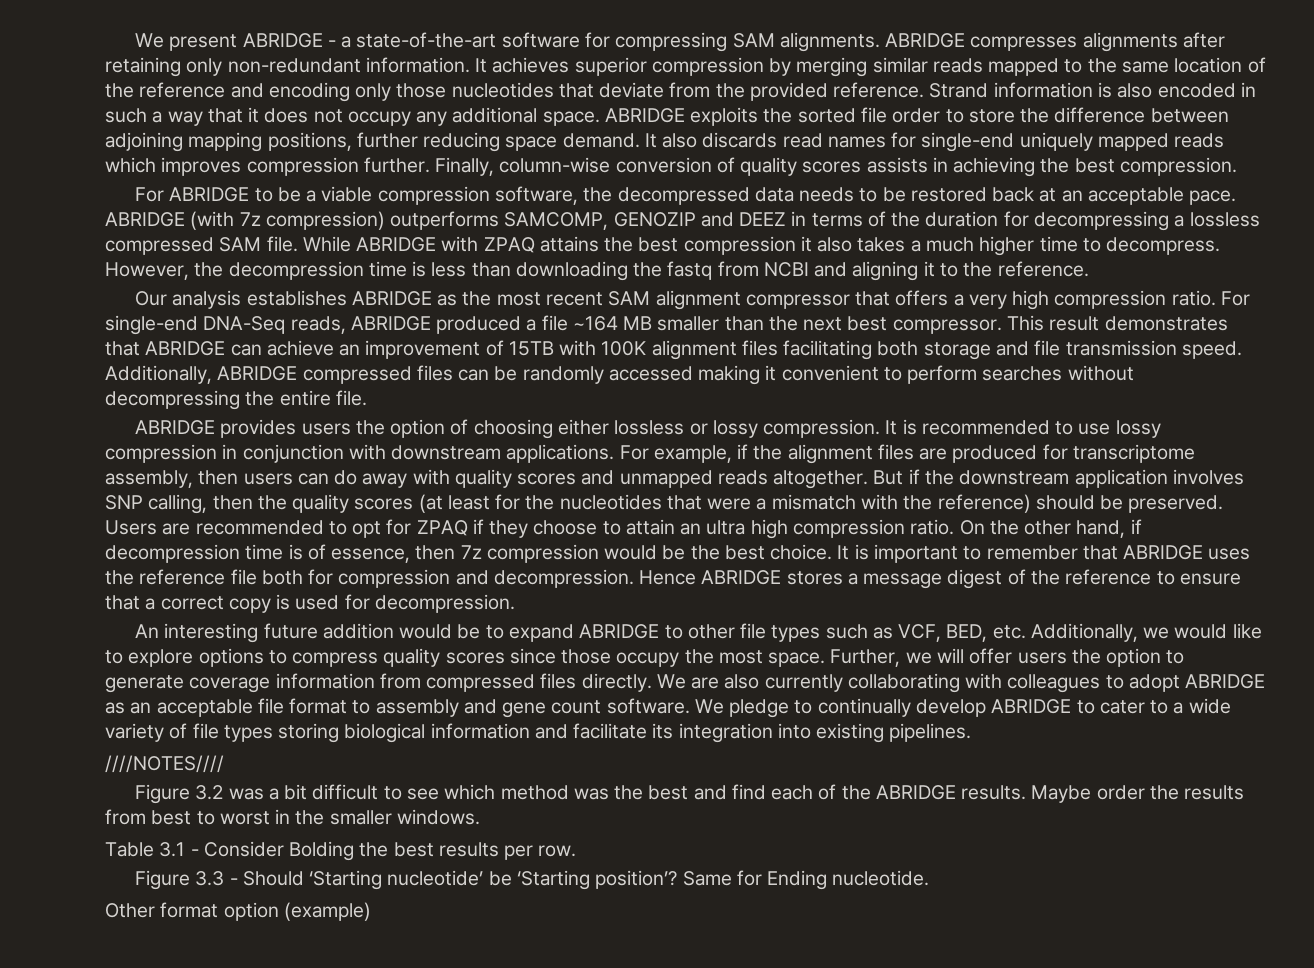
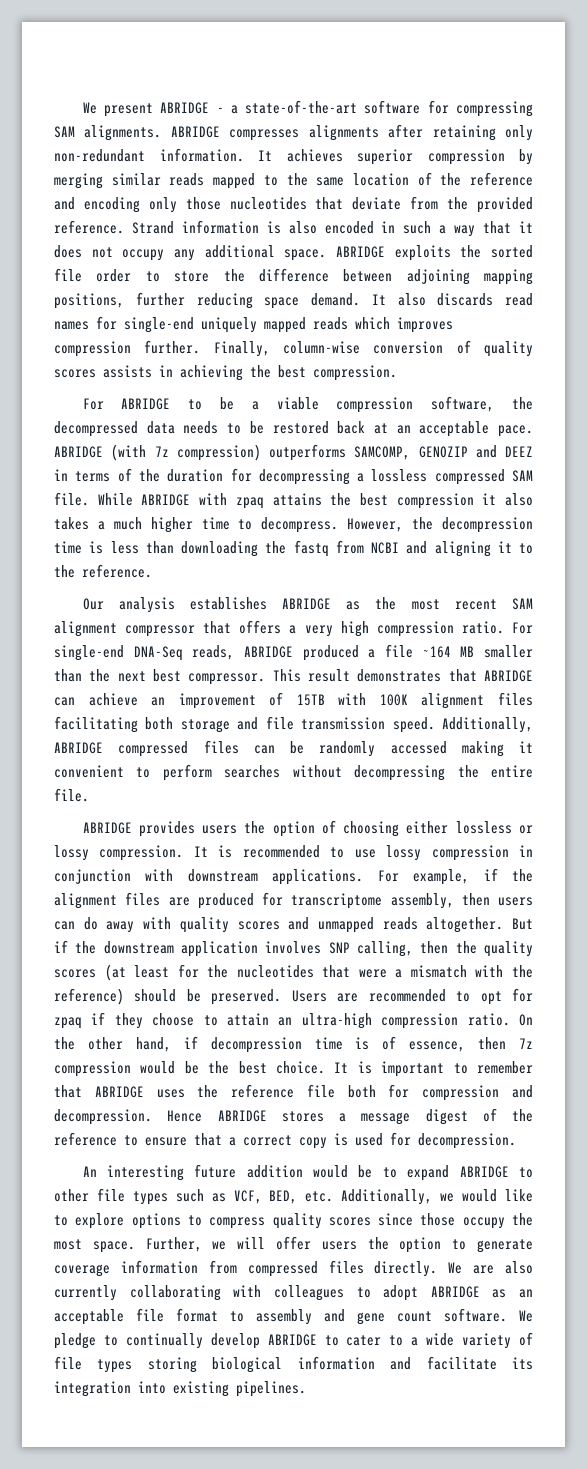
- While ABRIDGE with ZPAQ attains the best compression it also takes a much higher time to decompress.
+ While ABRIDGE with zpaq attains the best compression it also takes a much higher time to decompress.
- Users are recommended to opt for ZPAQ if they choose to attain an ultra high compression ratio.
+ Users are recommended to opt for zpaq if they choose to attain an ultra-high compression ratio.
- ////NOTES////
- Figure 3.2 was a bit difficult to see which method was the best and find each of the ABRIDGE results. Maybe order the results from best to worst in the smaller windows.
- Table 3.1 - Consider Bolding the best results per row.
- Figure 3.3 - Should ‘Starting nucleotide’ be ‘Starting position’? Same for Ending nucleotide.
- Other format option (example)

